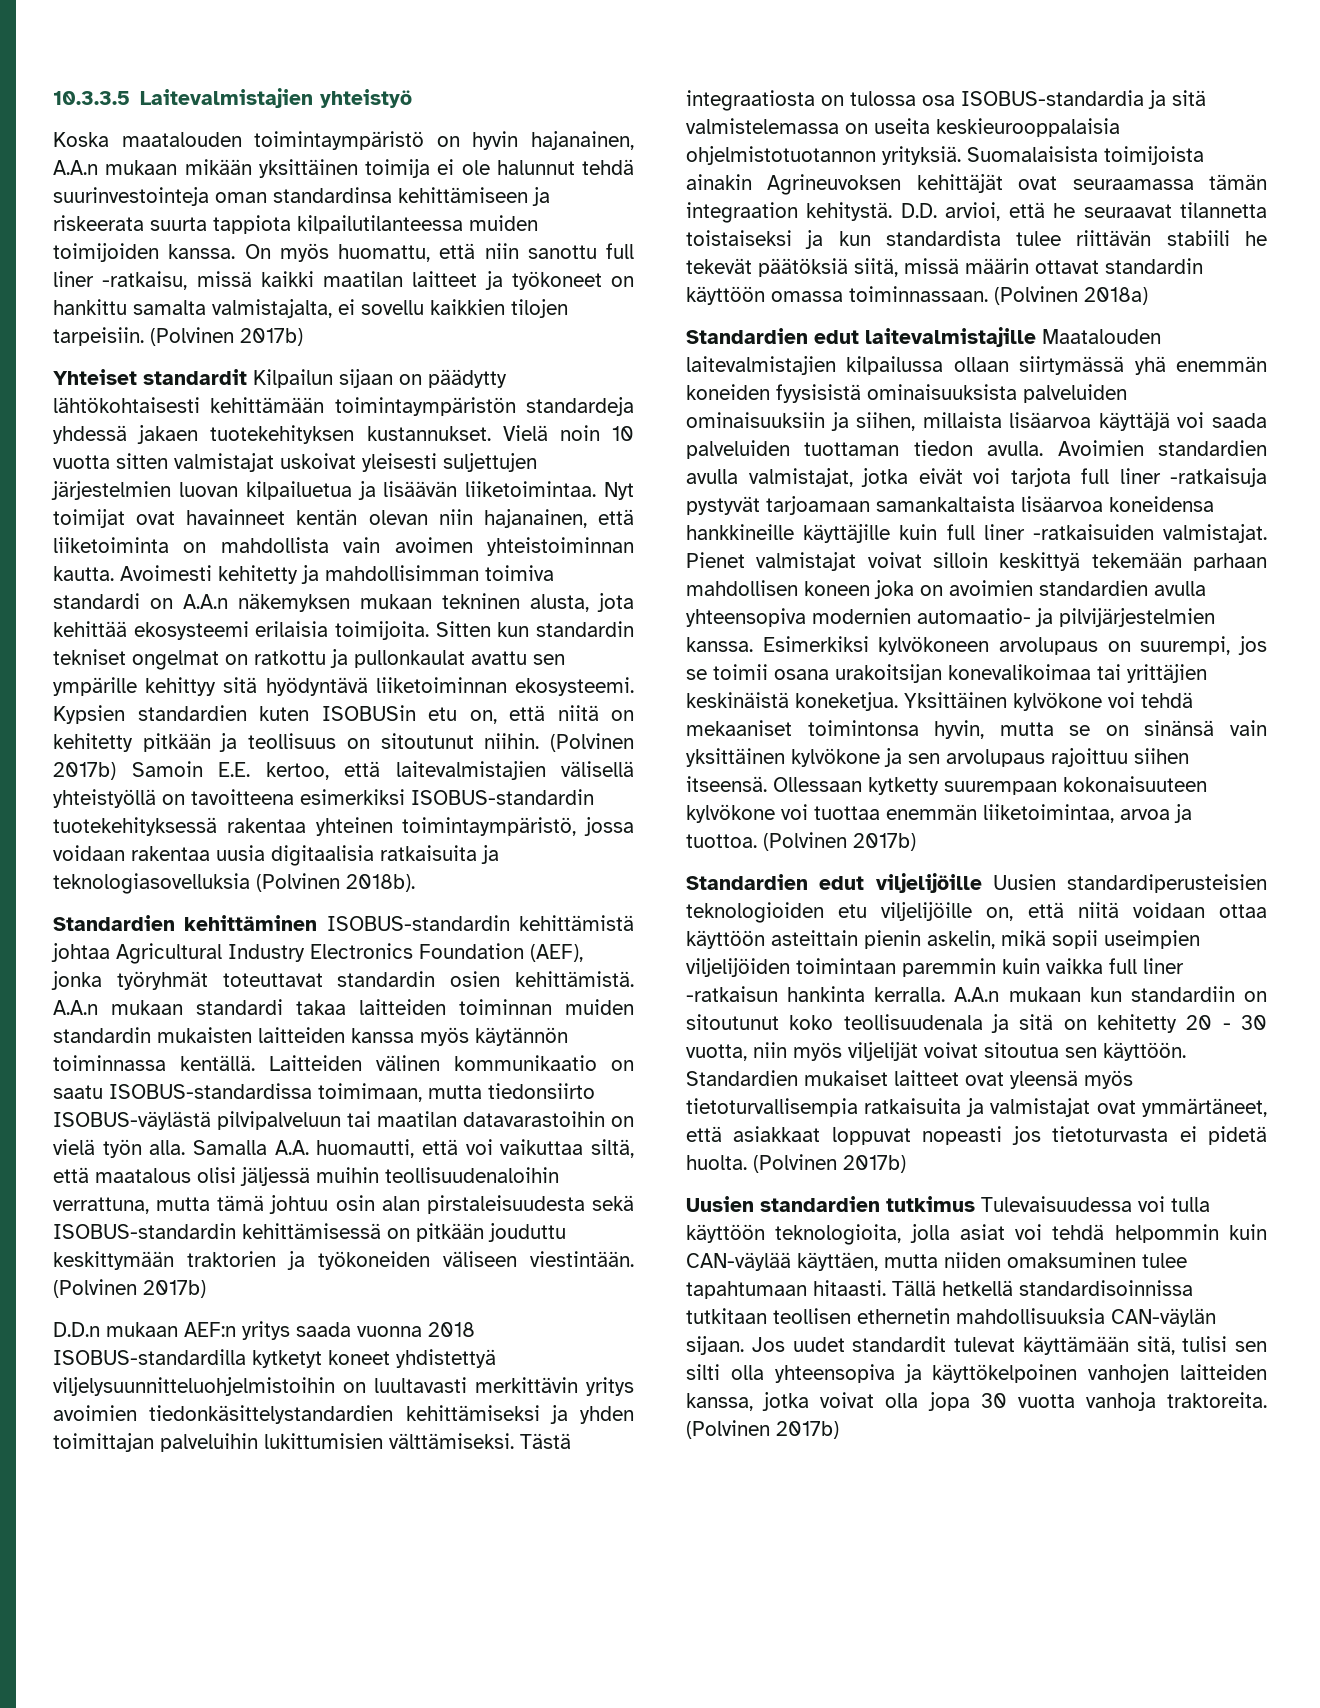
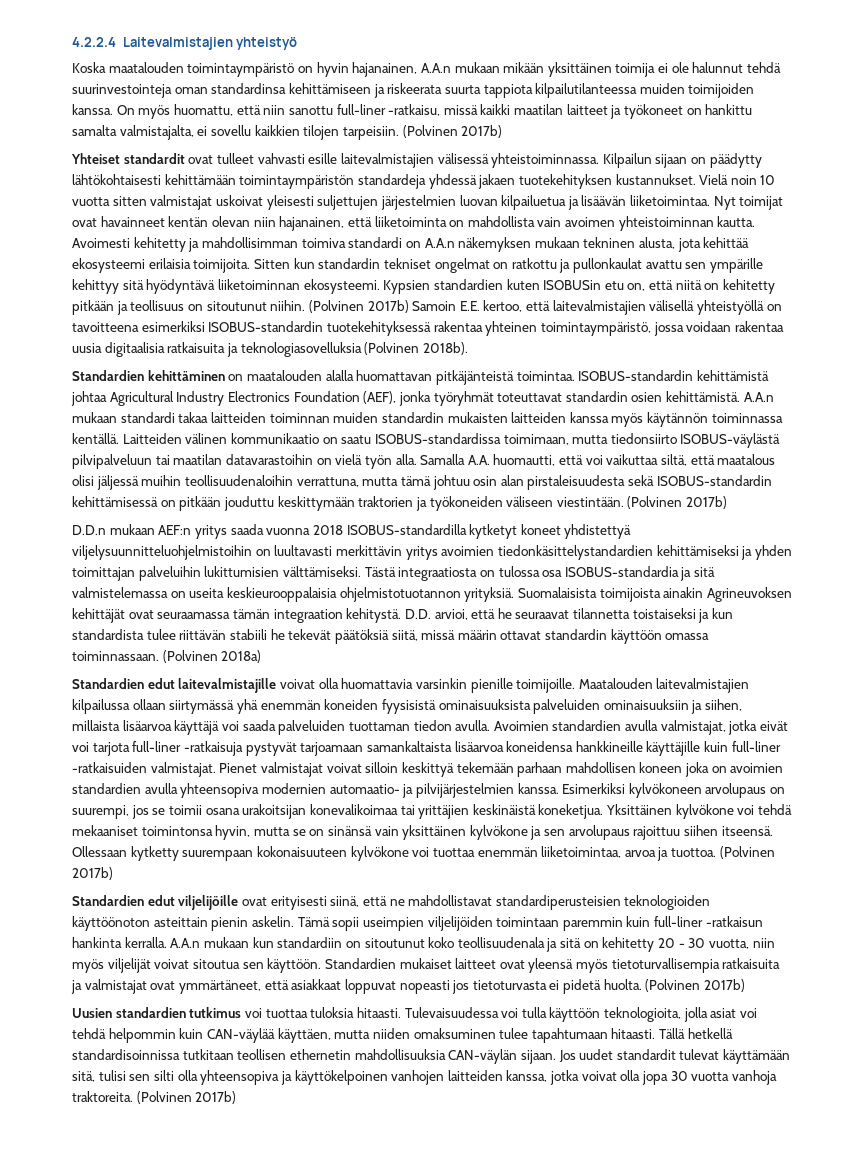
- 10.3.3.5 Laitevalmistajien yhteistyö
+ 4.2.2.4 Laitevalmistajien yhteistyö
- On myös huomattu, että niin sanottu full liner -ratkaisu, missä kaikki maatilan laitteet ja työkoneet on hankittu samalta valmistajalta, ei sovellu kaikkien tilojen tarpeisiin.
+ On myös huomattu, että niin sanottu full-liner -ratkaisu, missä kaikki maatilan laitteet ja työkoneet on hankittu samalta valmistajalta, ei sovellu kaikkien tilojen tarpeisiin.
- Yhteiset standardit Kilpailun sijaan on päädytty lähtökohtaisesti kehittämään toimintaympäristön standardeja yhdessä jakaen tuotekehityksen kustannukset.
+ Yhteiset standardit ovat tulleet vahvasti esille laitevalmistajien välisessä yhteistoiminnassa. Kilpailun sijaan on päädytty lähtökohtaisesti kehittämään toimintaympäristön standardeja yhdessä jakaen tuotekehityksen kustannukset.
- Standardien kehittäminen ISOBUS-standardin kehittämistä johtaa Agricultural Industry Electronics Foundation (AEF), jonka työryhmät toteuttavat standardin osien kehittämistä.
+ Standardien kehittäminen on maatalouden alalla huomattavan pitkäjänteistä toimintaa. ISOBUS-standardin kehittämistä johtaa Agricultural Industry Electronics Foundation (AEF), jonka työryhmät toteuttavat standardin osien kehittämistä.
- Standardien edut laitevalmistajille Maatalouden laitevalmistajien kilpailussa ollaan siirtymässä yhä enemmän koneiden fyysisistä ominaisuuksista palveluiden ominaisuuksiin ja siihen, millaista lisäarvoa käyttäjä voi saada palveluiden tuottaman tiedon avulla.
+ Standardien edut laitevalmistajille voivat olla huomattavia varsinkin pienille toimijoille. Maatalouden laitevalmistajien kilpailussa ollaan siirtymässä yhä enemmän koneiden fyysisistä ominaisuuksista palveluiden ominaisuuksiin ja siihen, millaista lisäarvoa käyttäjä voi saada palveluiden tuottaman tiedon avulla.
- Avoimien standardien avulla valmistajat, jotka eivät voi tarjota full liner -ratkaisuja pystyvät tarjoamaan samankaltaista lisäarvoa koneidensa hankkineille käyttäjille kuin full liner -ratkaisuiden valmistajat.
+ Avoimien standardien avulla valmistajat, jotka eivät voi tarjota full-liner -ratkaisuja pystyvät tarjoamaan samankaltaista lisäarvoa koneidensa hankkineille käyttäjille kuin full-liner -ratkaisuiden valmistajat.
- Standardien edut viljelijöille Uusien standardiperusteisien teknologioiden etu viljelijöille on, että niitä voidaan ottaa käyttöön asteittain pienin askelin, mikä sopii useimpien viljelijöiden toimintaan paremmin kuin vaikka full liner -ratkaisun hankinta kerralla.
+ Standardien edut viljelijöille ovat erityisesti siinä, että ne mahdollistavat standardiperusteisien teknologioiden käyttöönoton asteittain pienin askelin. Tämä sopii useimpien viljelijöiden toimintaan paremmin kuin full-liner -ratkaisun hankinta kerralla.
- Uusien standardien tutkimus Tulevaisuudessa voi tulla käyttöön teknologioita, jolla asiat voi tehdä helpommin kuin CAN-väylää käyttäen, mutta niiden omaksuminen tulee tapahtumaan hitaasti.
+ Uusien standardien tutkimus voi tuottaa tuloksia hitaasti. Tulevaisuudessa voi tulla käyttöön teknologioita, jolla asiat voi tehdä helpommin kuin CAN-väylää käyttäen, mutta niiden omaksuminen tulee tapahtumaan hitaasti.

